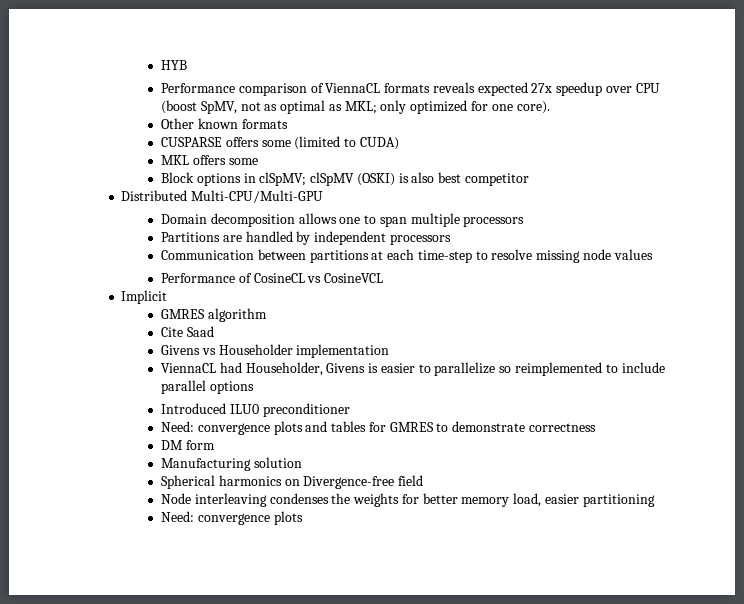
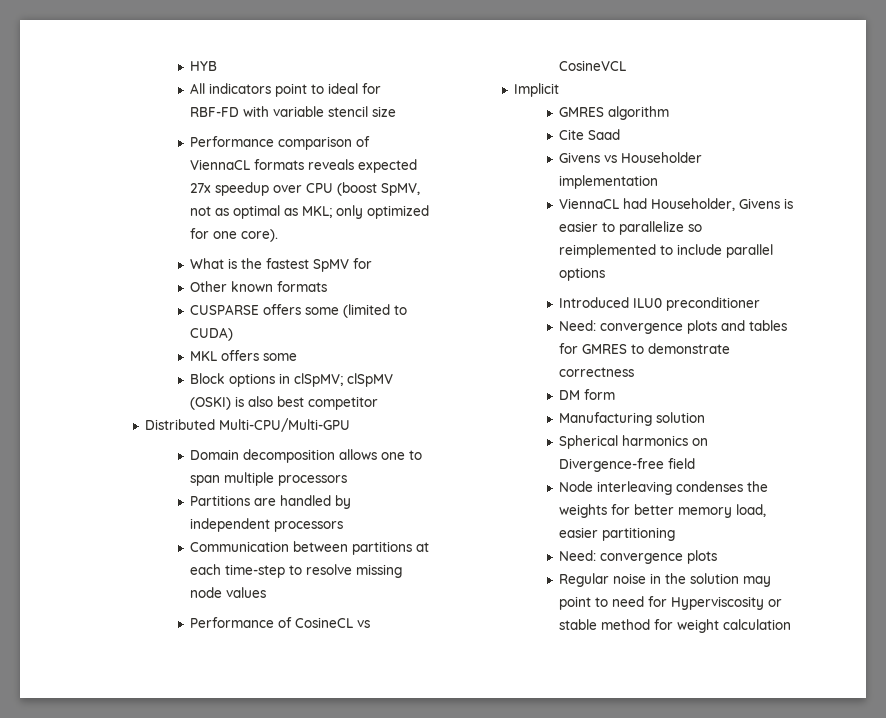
+ All indicators point to ideal for RBF-FD with variable stencil size
+ What is the fastest SpMV for
+ Regular noise in the solution may point to need for Hyperviscosity or stable method for weight calculation

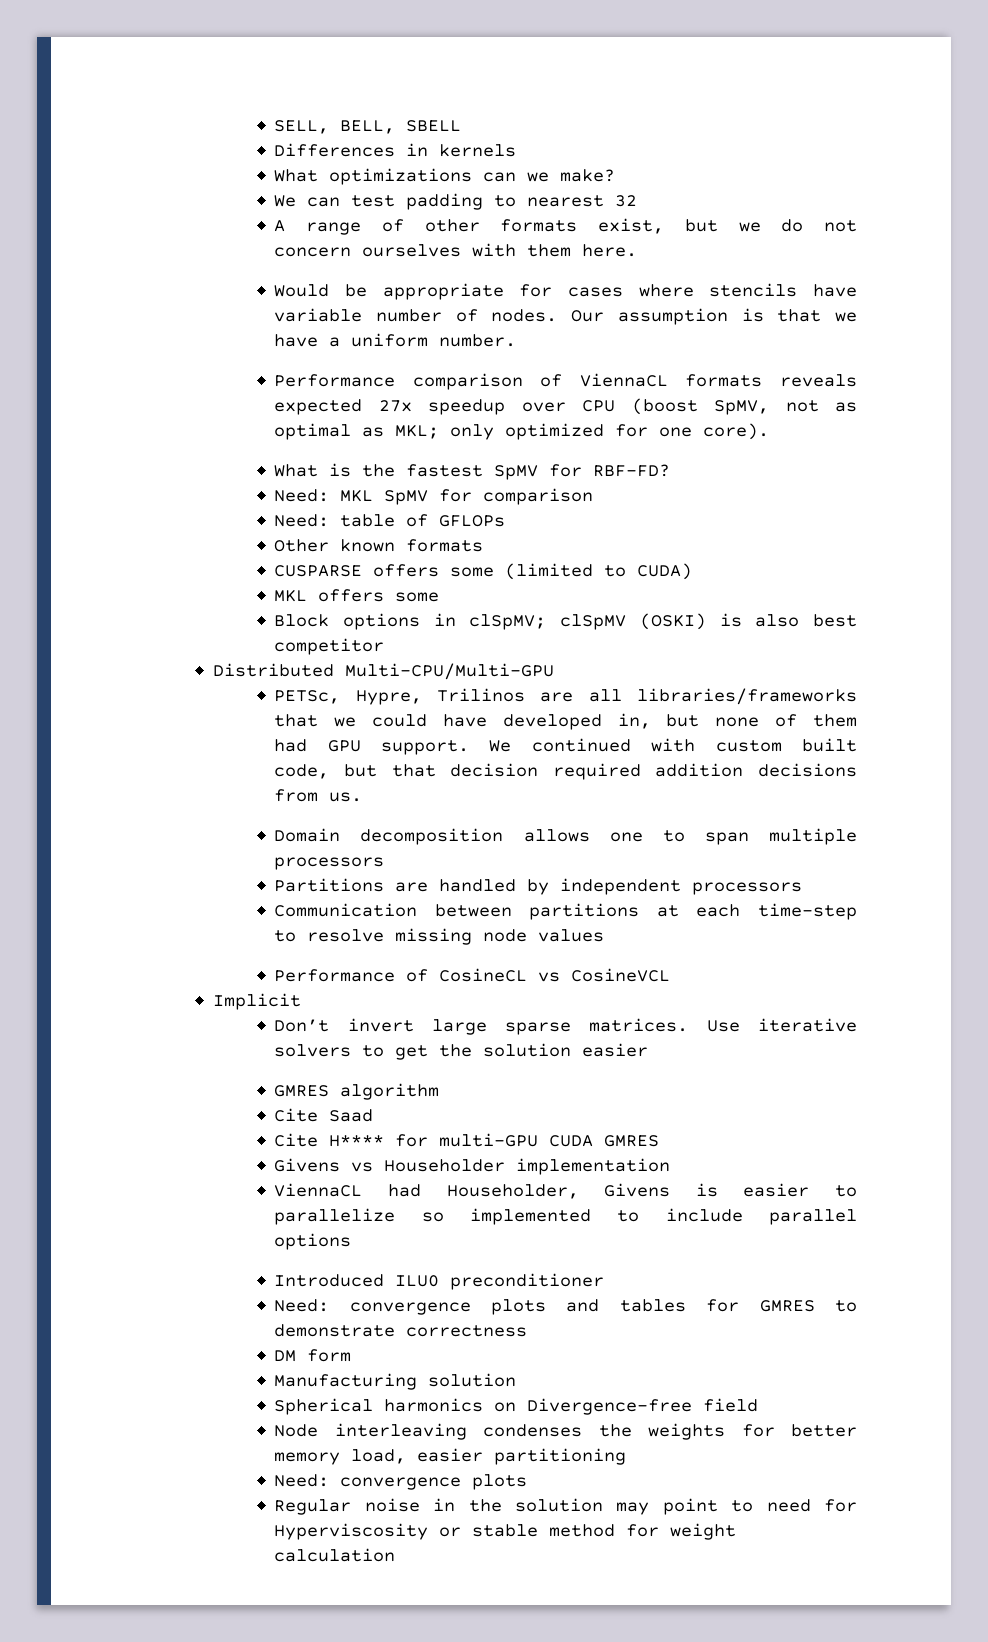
- HYB
- All indicators point to ideal for RBF-FD with variable stencil size
+ SELL, BELL, SBELL
+ Differences in kernels
+ What optimizations can we make?
+ We can test padding to nearest 32
+ A range of other formats exist, but we do not concern ourselves with them here.
+ Would be appropriate for cases where stencils have variable number of nodes. Our assumption is that we have a uniform number.
- What is the fastest SpMV for
+ What is the fastest SpMV for RBF-FD?
+ Need: MKL SpMV for comparison
+ Need: table of GFLOPs
+ PETSc, Hypre, Trilinos are all libraries/frameworks that we could have developed in, but none of them had GPU support. We continued with custom built code, but that decision required addition decisions from us.
+ Don’t invert large sparse matrices. Use iterative solvers to get the solution easier
  GMRES algorithm
  Cite Saad
+ Cite H**** for multi-GPU CUDA GMRES
- ViennaCL had Householder, Givens is easier to parallelize so reimplemented to include parallel options
+ ViennaCL had Householder, Givens is easier to parallelize so implemented to include parallel options

